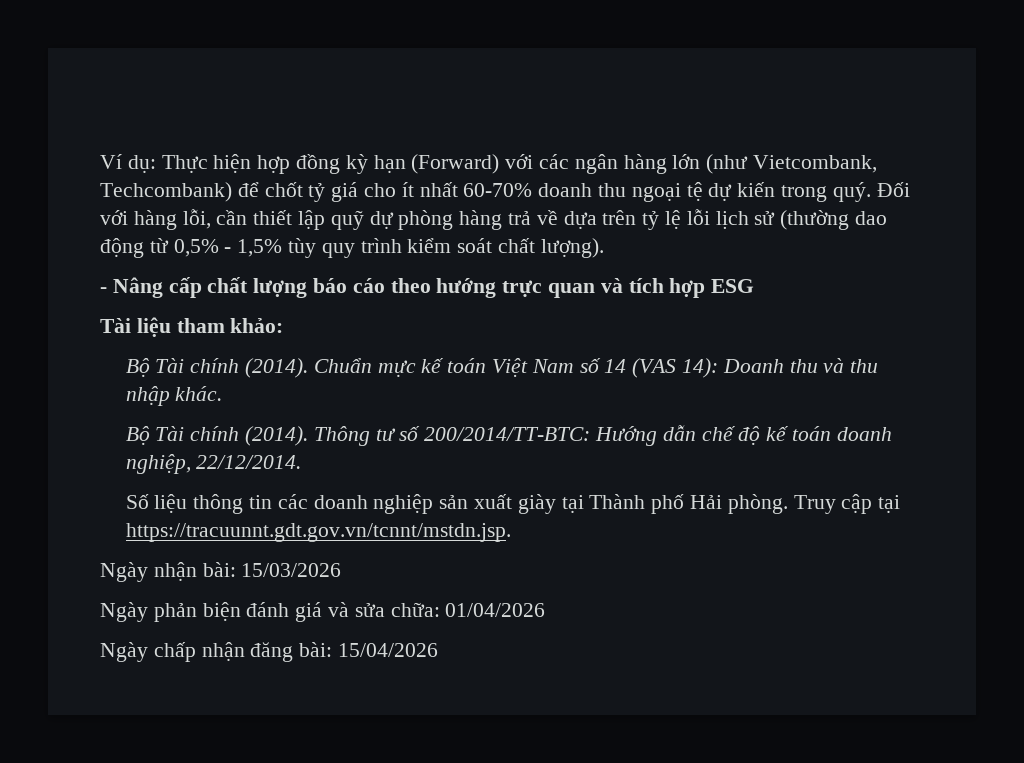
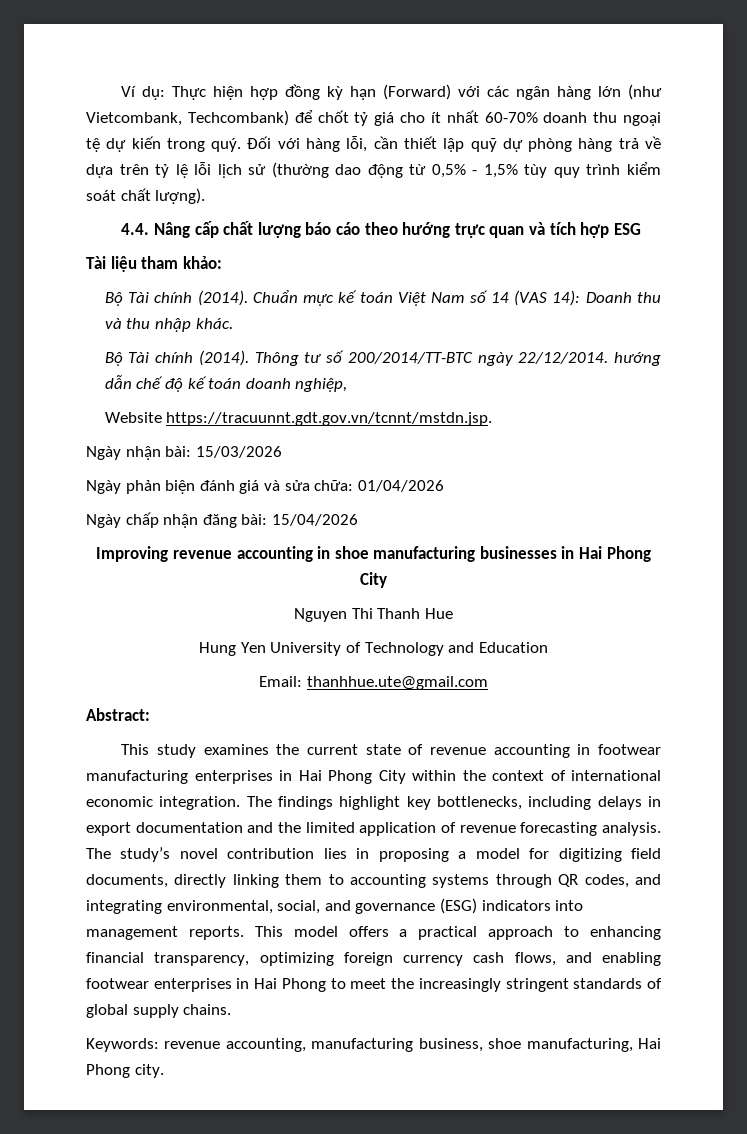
- - Nâng cấp chất lượng báo cáo theo hướng trực quan và tích hợp ESG
+ 4.4. Nâng cấp chất lượng báo cáo theo hướng trực quan và tích hợp ESG
- Thông tư số 200/2014/TT-BTC: Hướng dẫn chế độ kế toán doanh nghiệp, 22/12/2014.
- Số liệu thông tin các doanh nghiệp sản xuất giày tại Thành phố Hải phòng. Truy cập tại https://tracuunnt.gdt.gov.vn/tcnnt/mstdn.jsp.
+ Thông tư số 200/2014/TT-BTC ngày 22/12/2014. hướng dẫn chế độ kế toán doanh nghiệp,
+ Website https://tracuunnt.gdt.gov.vn/tcnnt/mstdn.jsp.
+ Improving revenue accounting in shoe manufacturing businesses in Hai Phong City
+ Nguyen Thi Thanh Hue
+ Hung Yen University of Technology and Education
+ Email: thanhhue.ute@gmail.com
+ Abstract:
+ This study examines the current state of revenue accounting in footwear manufacturing enterprises in Hai Phong City within the context of international economic integration. The findings highlight key bottlenecks, including delays in export documentation and the limited application of revenue forecasting analysis. The study’s novel contribution lies in proposing a model for digitizing field documents, directly linking them to accounting systems through QR codes, and integrating environmental, social, and governance (ESG) indicators into management reports. This model offers a practical approach to enhancing financial transparency, optimizing foreign currency cash flows, and enabling footwear enterprises in Hai Phong to meet the increasingly stringent standards of global supply chains.
+ Keywords: revenue accounting, manufacturing business, shoe manufacturing, Hai Phong city.

